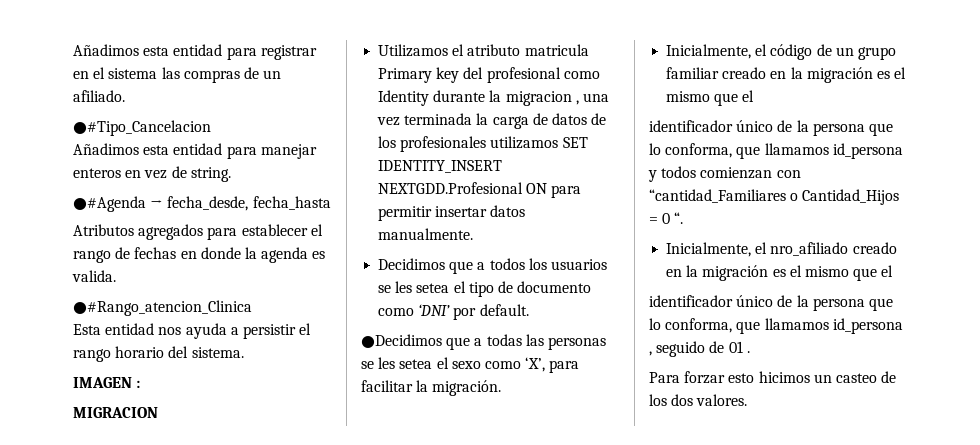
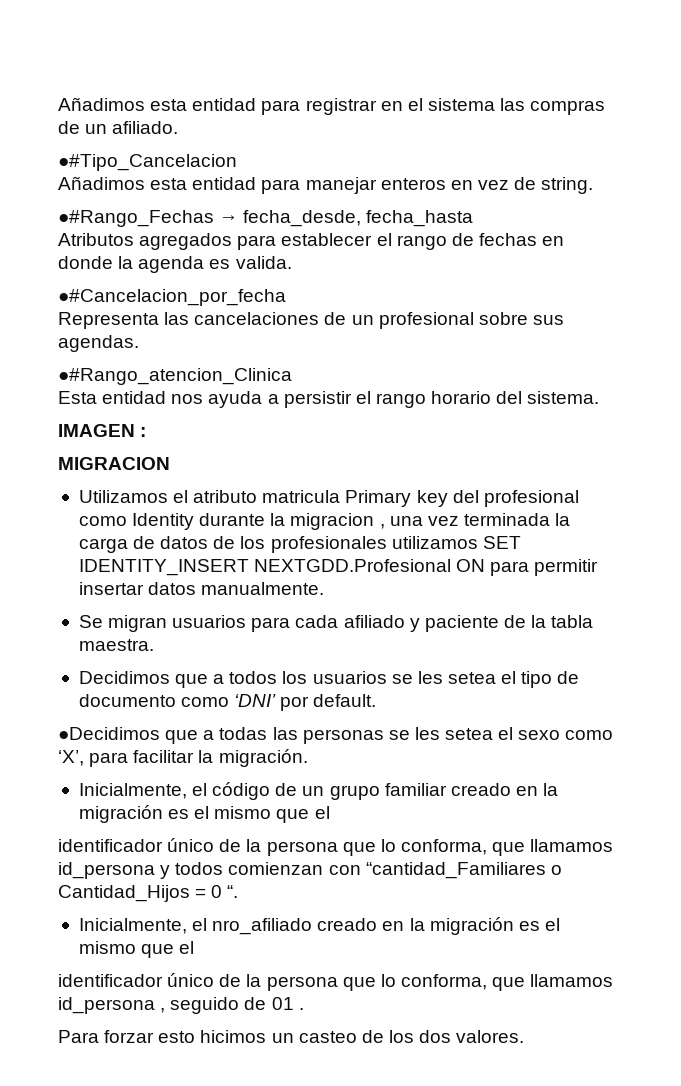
- ●#Agenda → fecha_desde, fecha_hasta
+ ●#Rango_Fechas → fecha_desde, fecha_hasta
+ ●#Cancelacion_por_fecha
+ Representa las cancelaciones de un profesional sobre sus agendas.
+ Se migran usuarios para cada afiliado y paciente de la tabla maestra.

